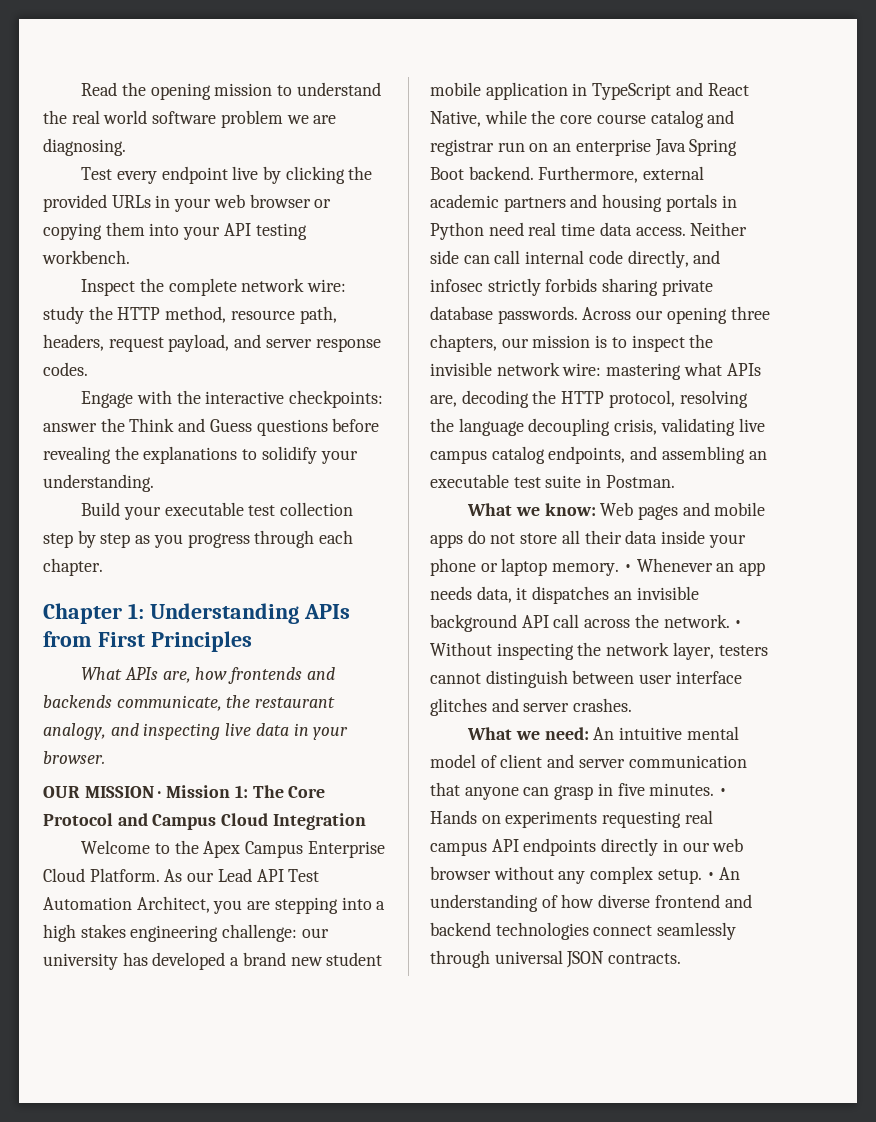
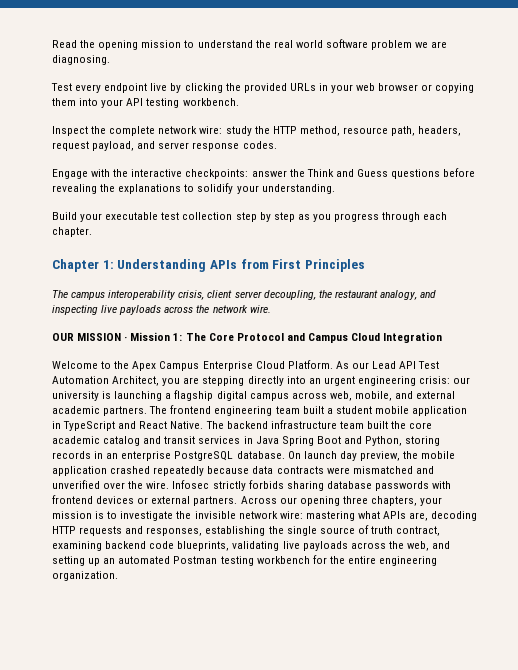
- What APIs are, how frontends and backends communicate, the restaurant analogy, and inspecting live data in your browser.
+ The campus interoperability crisis, client server decoupling, the restaurant analogy, and inspecting live payloads across the network wire.
- As our Lead API Test Automation Architect, you are stepping into a high stakes engineering challenge: our university has developed a brand new student mobile application in TypeScript and React Native, while the core course catalog and registrar run on an enterprise Java Spring Boot backend. Furthermore, external academic partners and housing portals in Python need real time data access. Neither side can call internal code directly, and infosec strictly forbids sharing private database passwords.
+ As our Lead API Test Automation Architect, you are stepping directly into an urgent engineering crisis: our university is launching a flagship digital campus across web, mobile, and external academic partners. The frontend engineering team built a student mobile application in TypeScript and React Native. The backend infrastructure team built the core academic catalog and transit services in Java Spring Boot and Python, storing records in an enterprise PostgreSQL database. On launch day preview, the mobile application crashed repeatedly because data contracts were mismatched and unverified over the wire. Infosec strictly forbids sharing database passwords with frontend devices or external partners.
- Across our opening three chapters, our mission is to inspect the invisible network wire: mastering what APIs are, decoding the HTTP protocol, resolving the language decoupling crisis, validating live campus catalog endpoints, and assembling an executable test suite in Postman.
- What we know: Web pages and mobile apps do not store all their data inside your phone or laptop memory. • Whenever an app needs data, it dispatches an invisible background API call across the network. • Without inspecting the network layer, testers cannot distinguish between user interface glitches and server crashes.
- What we need: An intuitive mental model of client and server communication that anyone can grasp in five minutes. • Hands on experiments requesting real campus API endpoints directly in our web browser without any complex setup. • An understanding of how diverse frontend and backend technologies connect seamlessly through universal JSON contracts.
+ Across our opening three chapters, your mission is to investigate the invisible network wire: mastering what APIs are, decoding HTTP requests and responses, establishing the single source of truth contract, examining backend code blueprints, validating live payloads across the web, and setting up an automated Postman testing workbench for the entire engineering organization.

